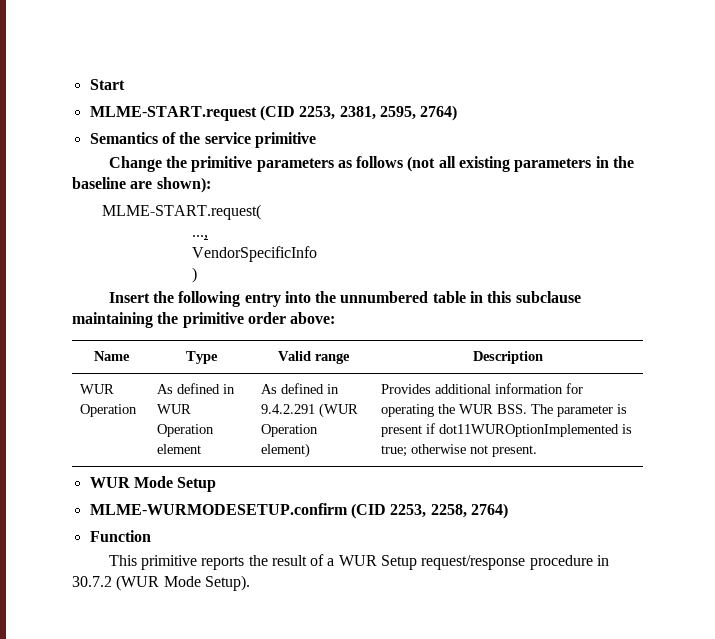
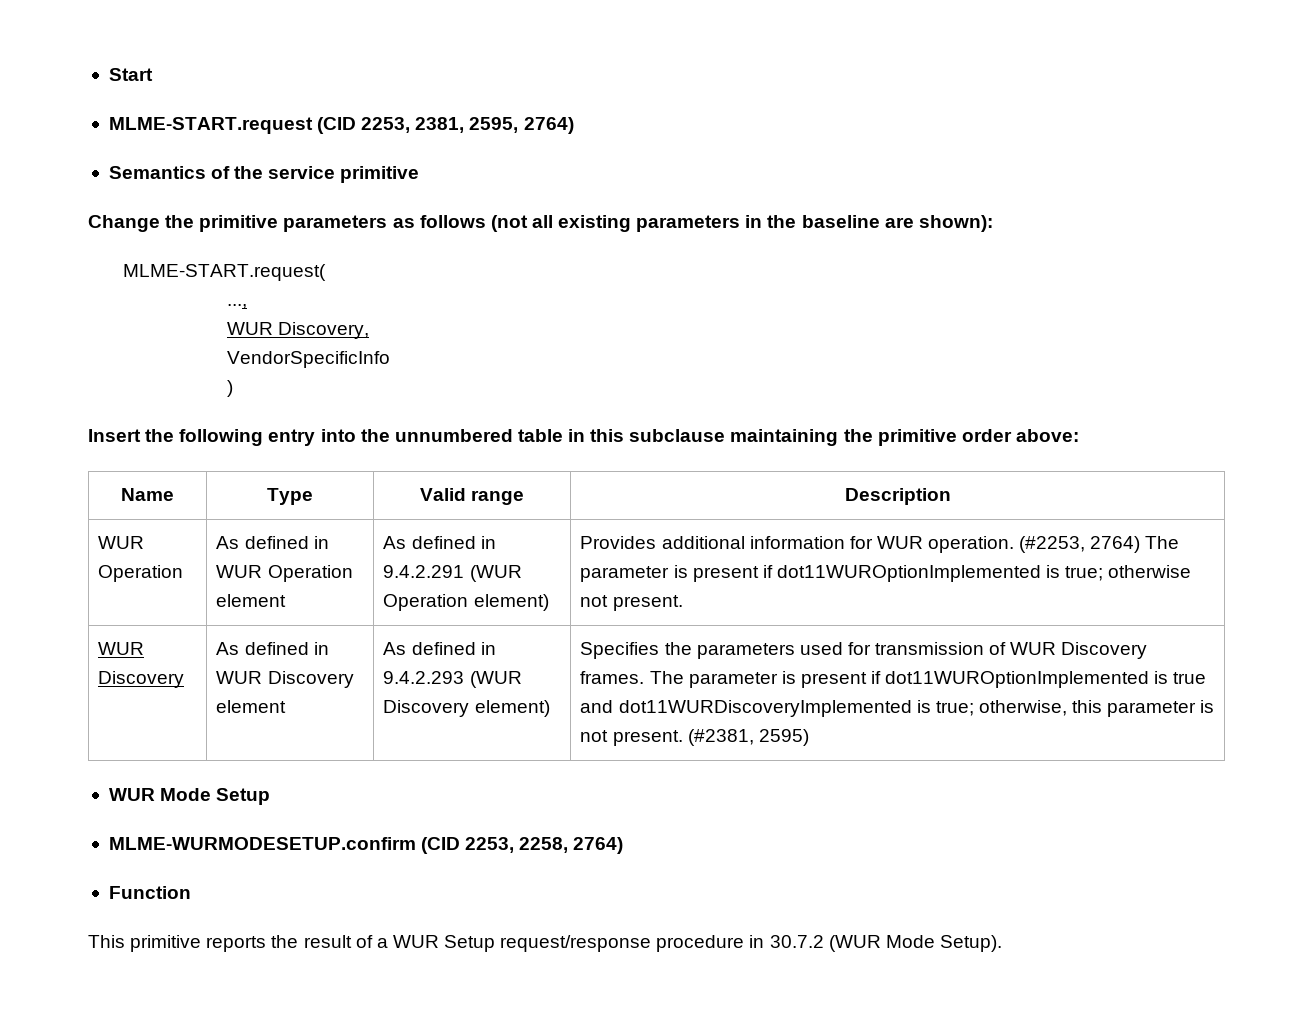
+ WUR Discovery,
- WUR Operation | As defined in WUR Operation element | As defined in 9.4.2.291 (WUR Operation element) | Provides additional information for operating the WUR BSS. The parameter is present if dot11WUROptionImplemented is true; otherwise not present.
+ WUR Operation | As defined in WUR Operation element | As defined in 9.4.2.291 (WUR Operation element) | Provides additional information for WUR operation. (#2253, 2764) The parameter is present if dot11WUROptionImplemented is true; otherwise not present.
+ WUR Discovery | As defined in WUR Discovery element | As defined in 9.4.2.293 (WUR Discovery element) | Specifies the parameters used for transmission of WUR Discovery frames. The parameter is present if dot11WUROptionImplemented is true and dot11WURDiscoveryImplemented is true; otherwise, this parameter is not present. (#2381, 2595)

